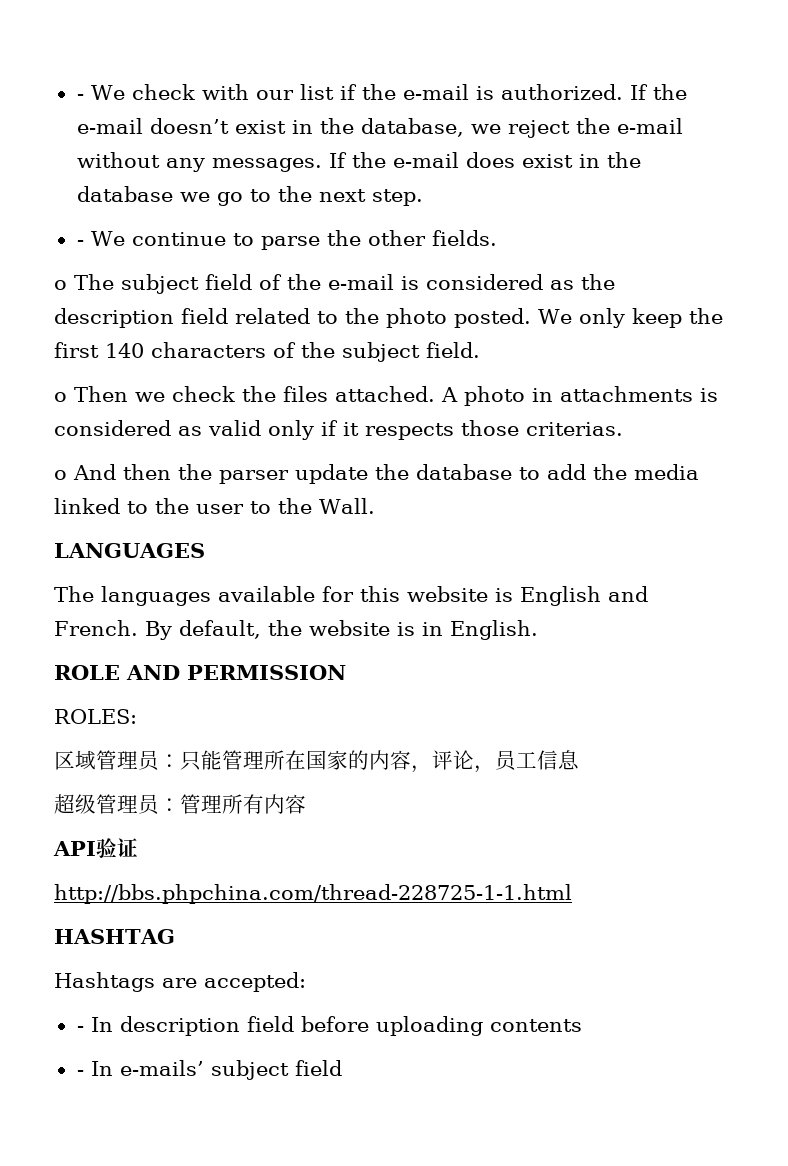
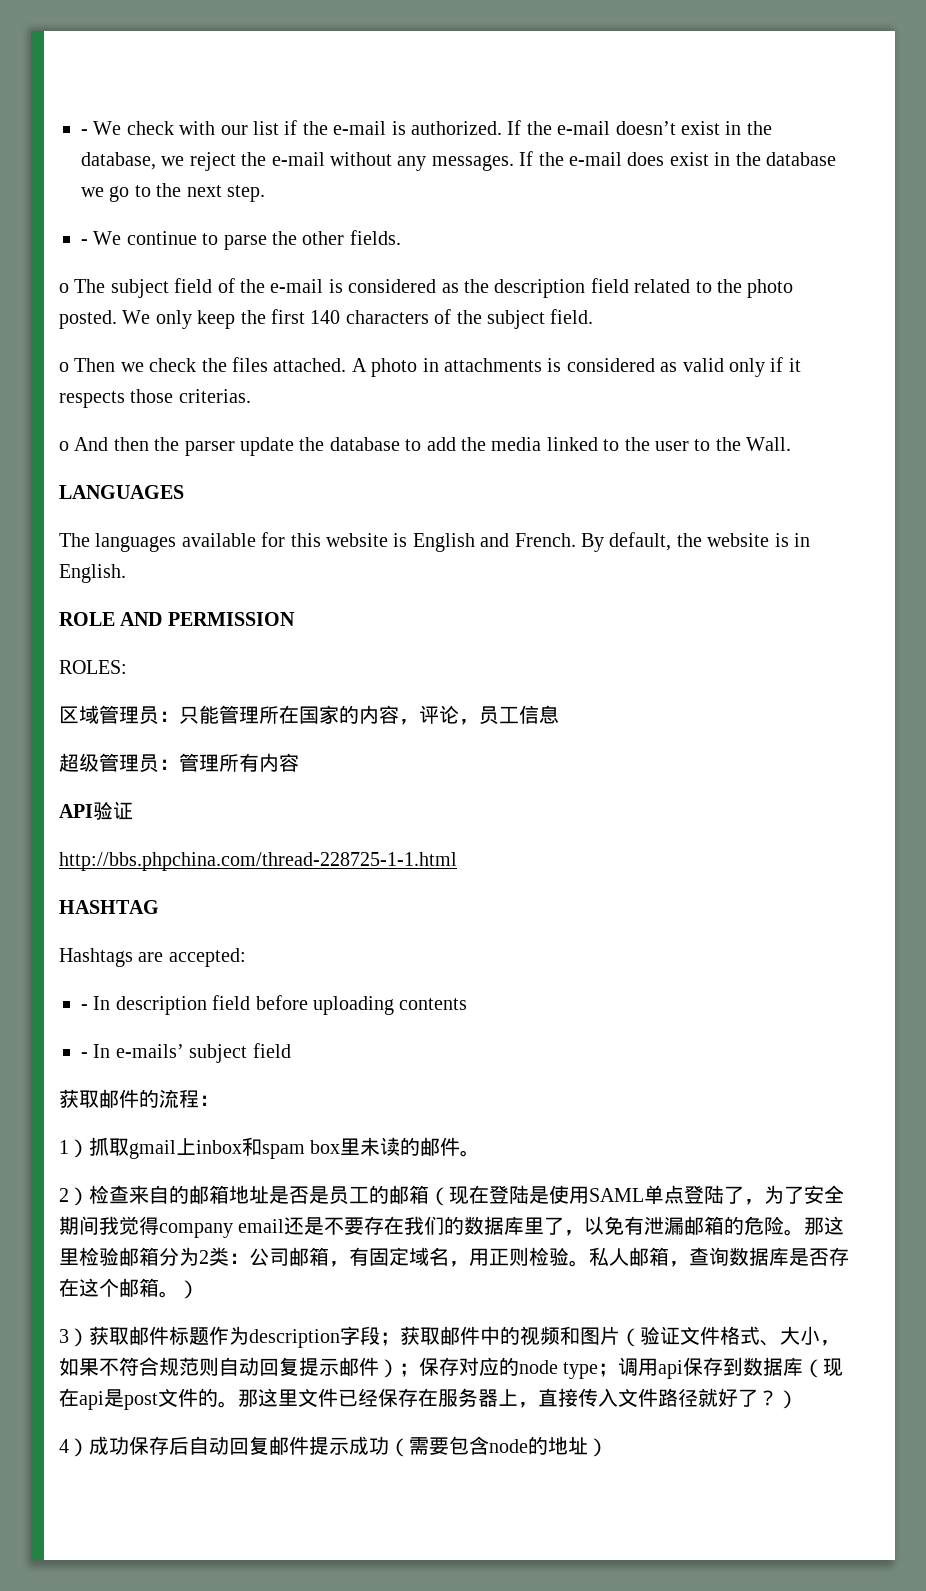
+ 获取邮件的流程：
+ 1）抓取gmail上inbox和spam box里未读的邮件。
+ 2）检查来自的邮箱地址是否是员工的邮箱（现在登陆是使用SAML单点登陆了，为了安全期间我觉得company email还是不要存在我们的数据库里了，以免有泄漏邮箱的危险。那这里检验邮箱分为2类：公司邮箱，有固定域名，用正则检验。私人邮箱，查询数据库是否存在这个邮箱。）
+ 3）获取邮件标题作为description字段；获取邮件中的视频和图片（验证文件格式、大小，如果不符合规范则自动回复提示邮件）；保存对应的node type；调用api保存到数据库（现在api是post文件的。那这里文件已经保存在服务器上，直接传入文件路径就好了？）
+ 4）成功保存后自动回复邮件提示成功（需要包含node的地址）

